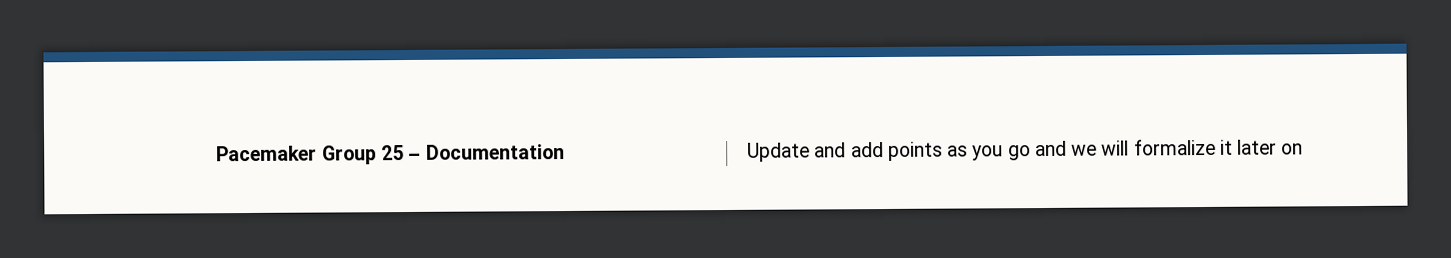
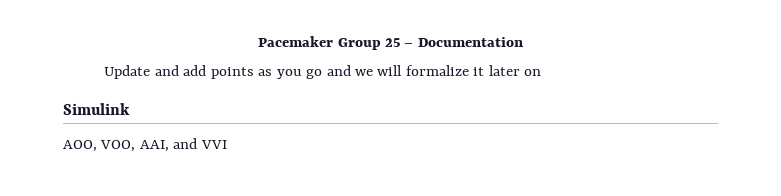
+ Simulink
+ AOO, VOO, AAI, and VVI

